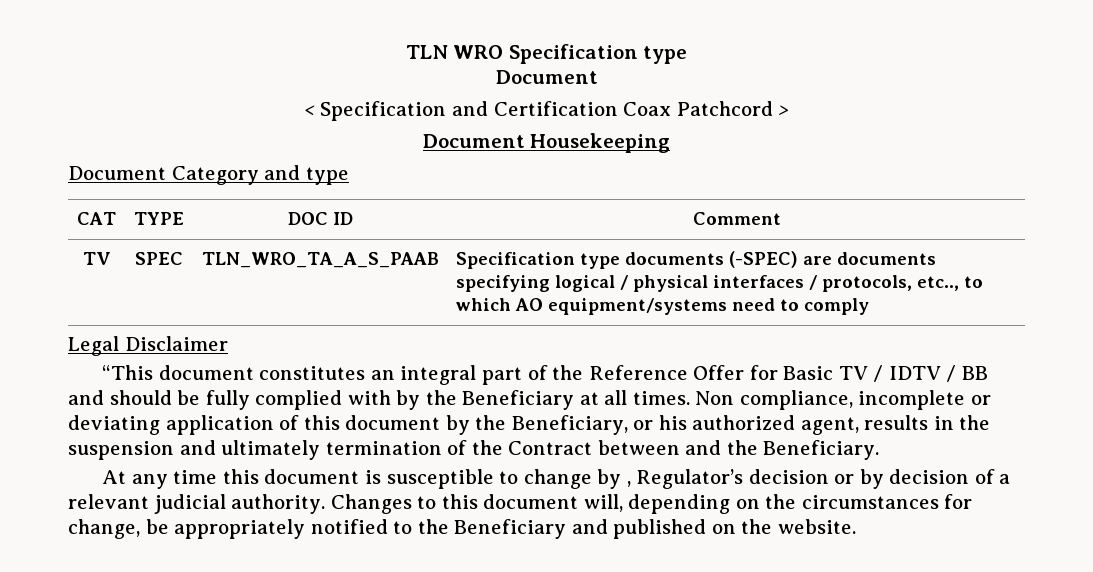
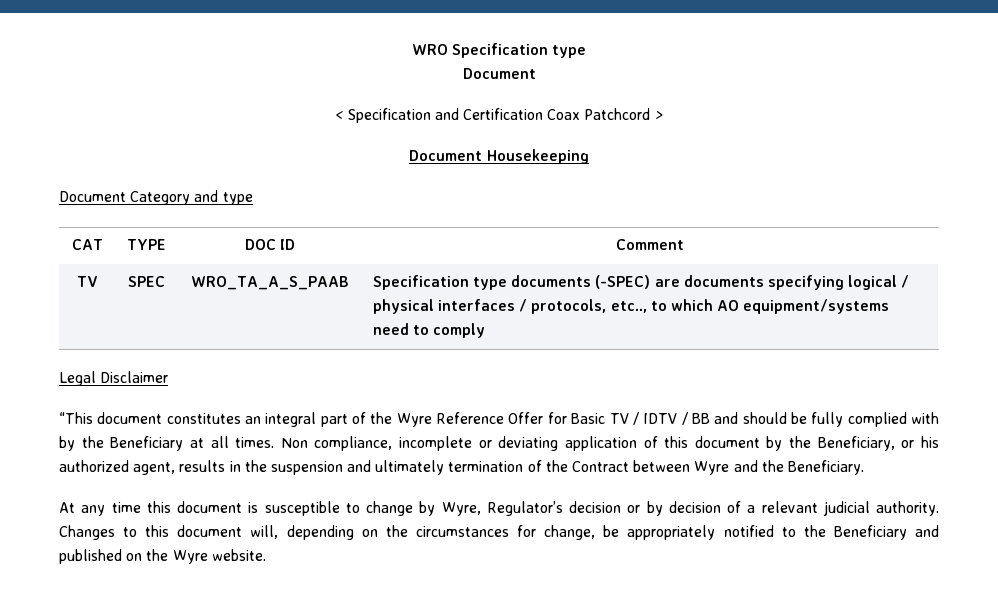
- TLN WRO Specification type
+ WRO Specification type
- TV | SPEC | TLN_WRO_TA_A_S_PAAB | Specification type documents (-SPEC) are documents specifying logical / physical interfaces / protocols, etc.., to which AO equipment/systems need to comply
+ TV | SPEC | WRO_TA_A_S_PAAB | Specification type documents (-SPEC) are documents specifying logical / physical interfaces / protocols, etc.., to which AO equipment/systems need to comply
- “This document constitutes an integral part of the Reference Offer for Basic TV / IDTV / BB and should be fully complied with by the Beneficiary at all times.
+ “This document constitutes an integral part of the Wyre Reference Offer for Basic TV / IDTV / BB and should be fully complied with by the Beneficiary at all times.
- Non compliance, incomplete or deviating application of this document by the Beneficiary, or his authorized agent, results in the suspension and ultimately termination of the Contract between and the Beneficiary.
+ Non compliance, incomplete or deviating application of this document by the Beneficiary, or his authorized agent, results in the suspension and ultimately termination of the Contract between Wyre and the Beneficiary.
- At any time this document is susceptible to change by , Regulator’s decision or by decision of a relevant judicial authority.
+ At any time this document is susceptible to change by Wyre, Regulator’s decision or by decision of a relevant judicial authority.
- Changes to this document will, depending on the circumstances for change, be appropriately notified to the Beneficiary and published on the website.
+ Changes to this document will, depending on the circumstances for change, be appropriately notified to the Beneficiary and published on the Wyre website.

